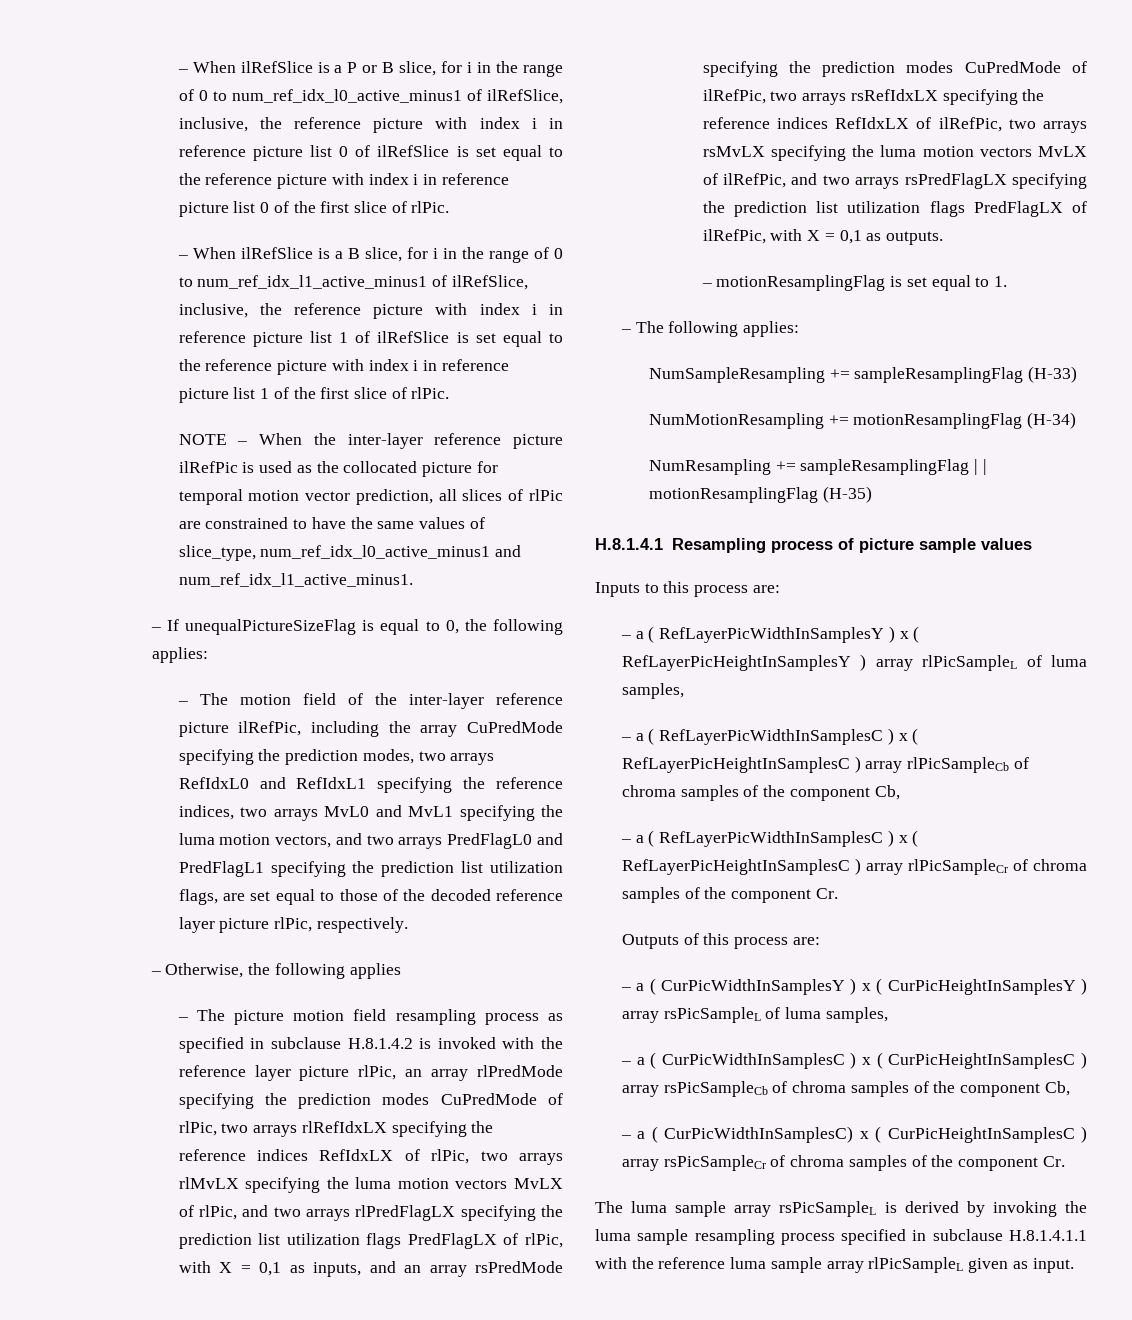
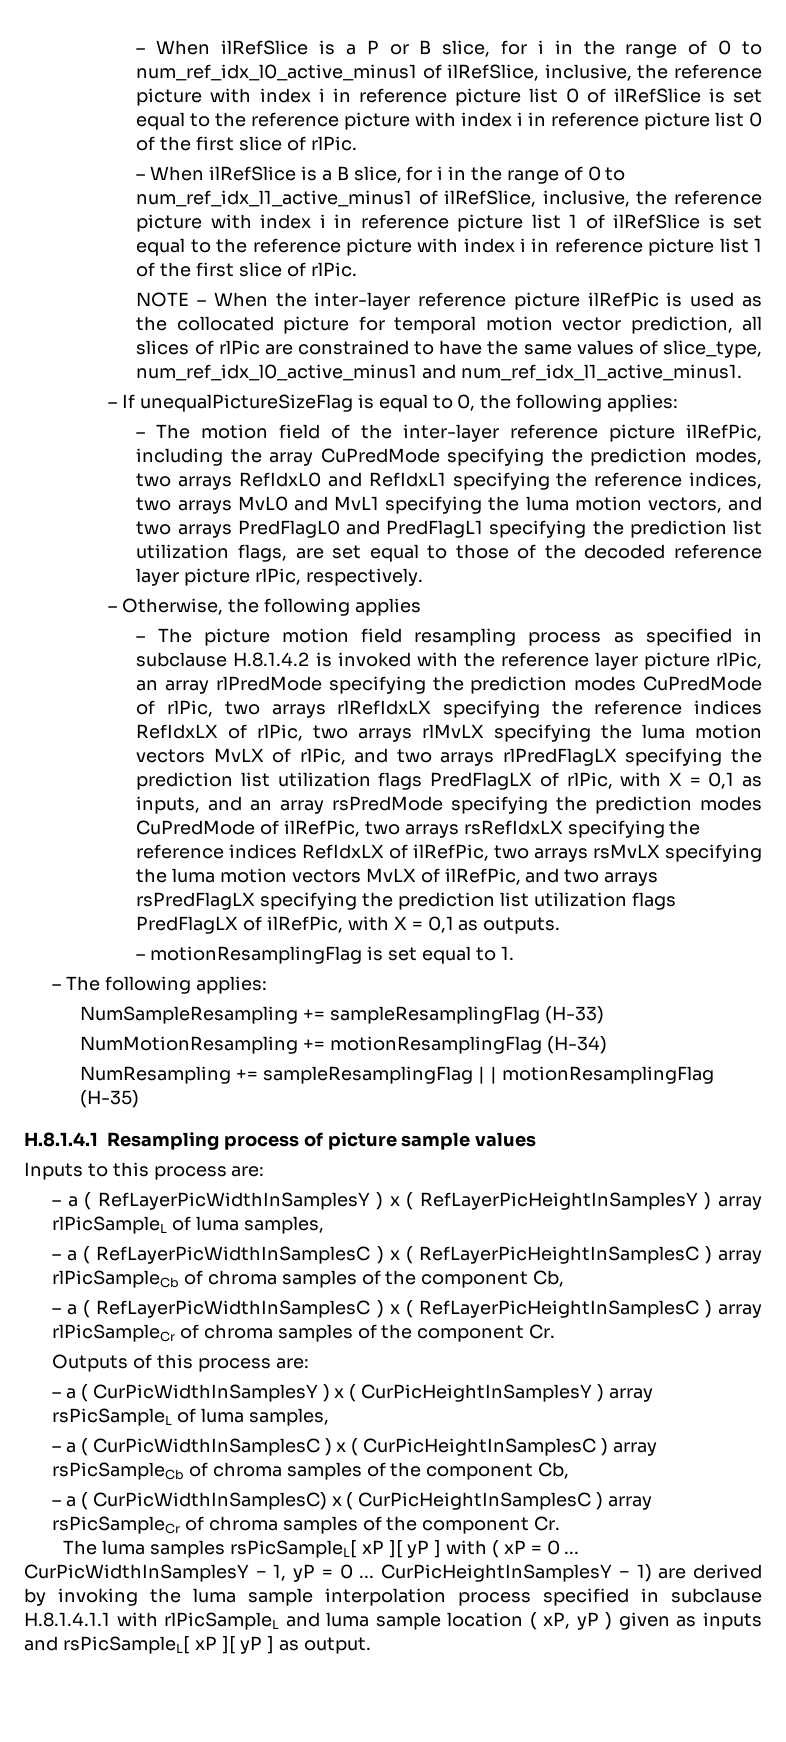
- The luma sample array rsPicSampleL is derived by invoking the luma sample resampling process specified in subclause H.8.1.4.1.1 with the reference luma sample array rlPicSampleL given as input.
+ The luma samples rsPicSampleL[ xP ][ yP ] with ( xP = 0 ... CurPicWidthInSamplesY − 1, yP = 0 ... CurPicHeightInSamplesY − 1) are derived by invoking the luma sample interpolation process specified in subclause H.8.1.4.1.1 with rlPicSampleL and luma sample location ( xP, yP ) given as inputs and rsPicSampleL[ xP ][ yP ] as output.

